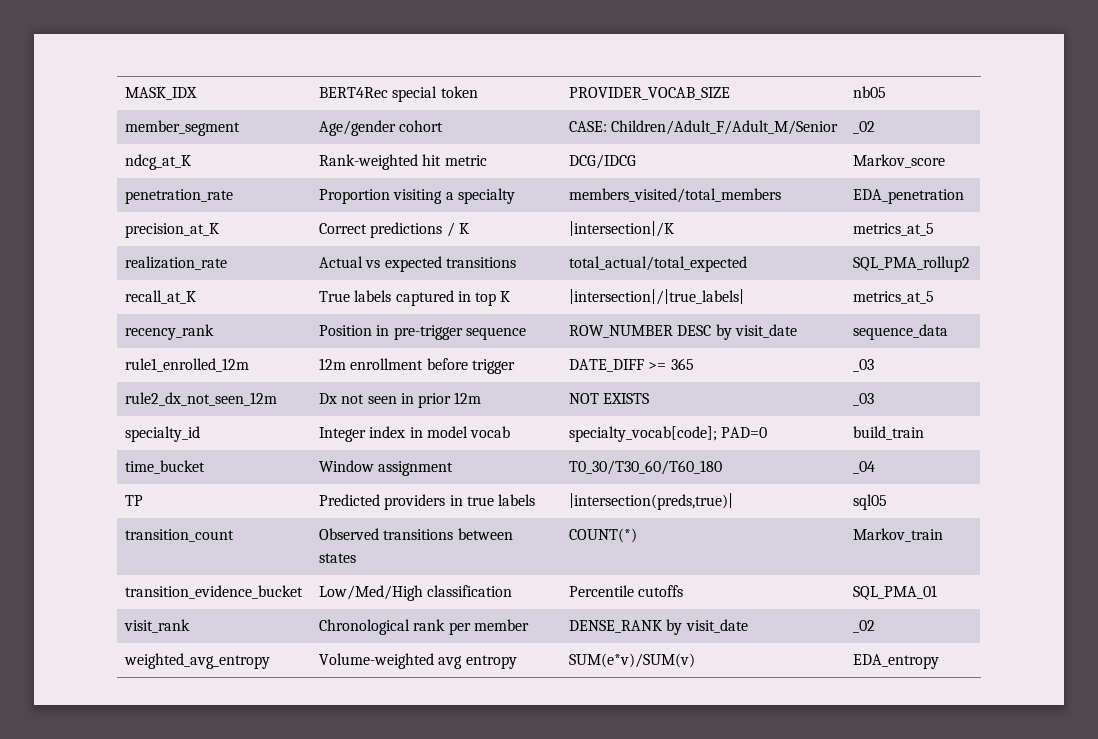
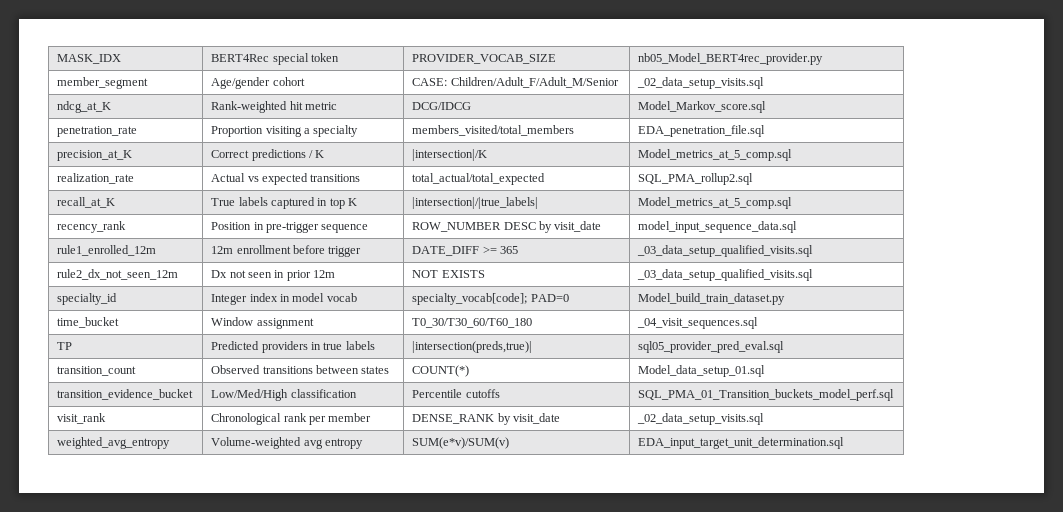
- MASK_IDX | BERT4Rec special token | PROVIDER_VOCAB_SIZE | nb05
+ MASK_IDX | BERT4Rec special token | PROVIDER_VOCAB_SIZE | nb05_Model_BERT4rec_provider.py
- member_segment | Age/gender cohort | CASE: Children/Adult_F/Adult_M/Senior | _02
+ member_segment | Age/gender cohort | CASE: Children/Adult_F/Adult_M/Senior | _02_data_setup_visits.sql
- ndcg_at_K | Rank-weighted hit metric | DCG/IDCG | Markov_score
+ ndcg_at_K | Rank-weighted hit metric | DCG/IDCG | Model_Markov_score.sql
- penetration_rate | Proportion visiting a specialty | members_visited/total_members | EDA_penetration
+ penetration_rate | Proportion visiting a specialty | members_visited/total_members | EDA_penetration_file.sql
- precision_at_K | Correct predictions / K | |intersection|/K | metrics_at_5
+ precision_at_K | Correct predictions / K | |intersection|/K | Model_metrics_at_5_comp.sql
- realization_rate | Actual vs expected transitions | total_actual/total_expected | SQL_PMA_rollup2
+ realization_rate | Actual vs expected transitions | total_actual/total_expected | SQL_PMA_rollup2.sql
- recall_at_K | True labels captured in top K | |intersection|/|true_labels| | metrics_at_5
+ recall_at_K | True labels captured in top K | |intersection|/|true_labels| | Model_metrics_at_5_comp.sql
- recency_rank | Position in pre-trigger sequence | ROW_NUMBER DESC by visit_date | sequence_data
+ recency_rank | Position in pre-trigger sequence | ROW_NUMBER DESC by visit_date | model_input_sequence_data.sql
- rule1_enrolled_12m | 12m enrollment before trigger | DATE_DIFF >= 365 | _03
+ rule1_enrolled_12m | 12m enrollment before trigger | DATE_DIFF >= 365 | _03_data_setup_qualified_visits.sql
- rule2_dx_not_seen_12m | Dx not seen in prior 12m | NOT EXISTS | _03
+ rule2_dx_not_seen_12m | Dx not seen in prior 12m | NOT EXISTS | _03_data_setup_qualified_visits.sql
- specialty_id | Integer index in model vocab | specialty_vocab[code]; PAD=0 | build_train
+ specialty_id | Integer index in model vocab | specialty_vocab[code]; PAD=0 | Model_build_train_dataset.py
- time_bucket | Window assignment | T0_30/T30_60/T60_180 | _04
+ time_bucket | Window assignment | T0_30/T30_60/T60_180 | _04_visit_sequences.sql
- TP | Predicted providers in true labels | |intersection(preds,true)| | sql05
+ TP | Predicted providers in true labels | |intersection(preds,true)| | sql05_provider_pred_eval.sql
- transition_count | Observed transitions between states | COUNT(*) | Markov_train
+ transition_count | Observed transitions between states | COUNT(*) | Model_data_setup_01.sql
- transition_evidence_bucket | Low/Med/High classification | Percentile cutoffs | SQL_PMA_01
+ transition_evidence_bucket | Low/Med/High classification | Percentile cutoffs | SQL_PMA_01_Transition_buckets_model_perf.sql
- visit_rank | Chronological rank per member | DENSE_RANK by visit_date | _02
+ visit_rank | Chronological rank per member | DENSE_RANK by visit_date | _02_data_setup_visits.sql
- weighted_avg_entropy | Volume-weighted avg entropy | SUM(e*v)/SUM(v) | EDA_entropy
+ weighted_avg_entropy | Volume-weighted avg entropy | SUM(e*v)/SUM(v) | EDA_input_target_unit_determination.sql

